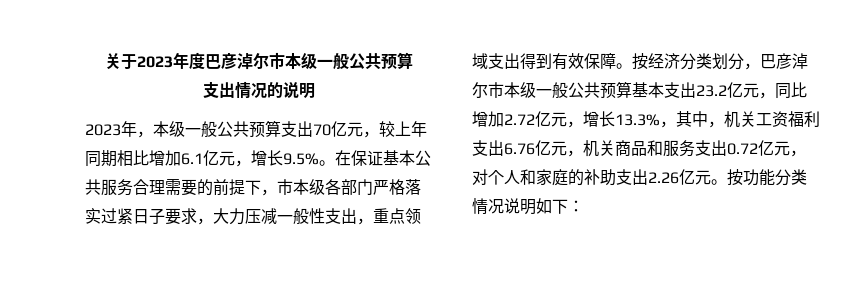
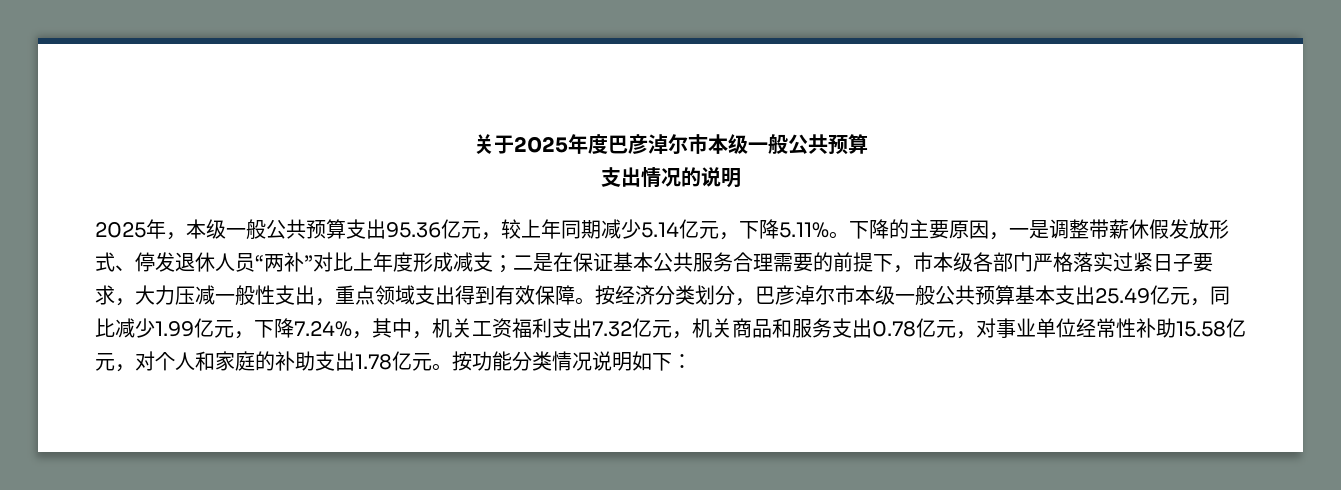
- 关于2023年度巴彦淖尔市本级一般公共预算
+ 关于2025年度巴彦淖尔市本级一般公共预算
- 2023年，本级一般公共预算支出70亿元，较上年同期相比增加6.1亿元，增长9.5%。在保证基本公共服务合理需要的前提下，市本级各部门严格落实过紧日子要求，大力压减一般性支出，重点领域支出得到有效保障。
+ 2025年，本级一般公共预算支出95.36亿元，较上年同期减少5.14亿元，下降5.11%。下降的主要原因，一是调整带薪休假发放形式、停发退休人员“两补”对比上年度形成减支；二是在保证基本公共服务合理需要的前提下，市本级各部门严格落实过紧日子要求，大力压减一般性支出，重点领域支出得到有效保障。
- 按经济分类划分，巴彦淖尔市本级一般公共预算基本支出23.2亿元，同比增加2.72亿元，增长13.3%，其中，机关工资福利支出6.76亿元，机关商品和服务支出0.72亿元，对个人和家庭的补助支出2.26亿元。
+ 按经济分类划分，巴彦淖尔市本级一般公共预算基本支出25.49亿元，同比减少1.99亿元，下降7.24%，其中，机关工资福利支出7.32亿元，机关商品和服务支出0.78亿元，对事业单位经常性补助15.58亿元，对个人和家庭的补助支出1.78亿元。

